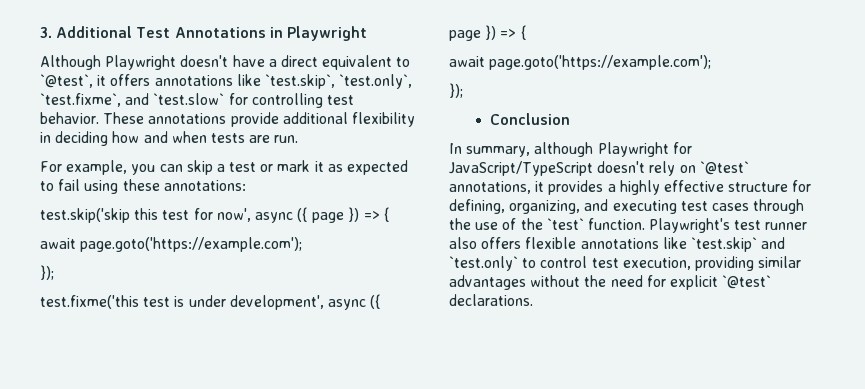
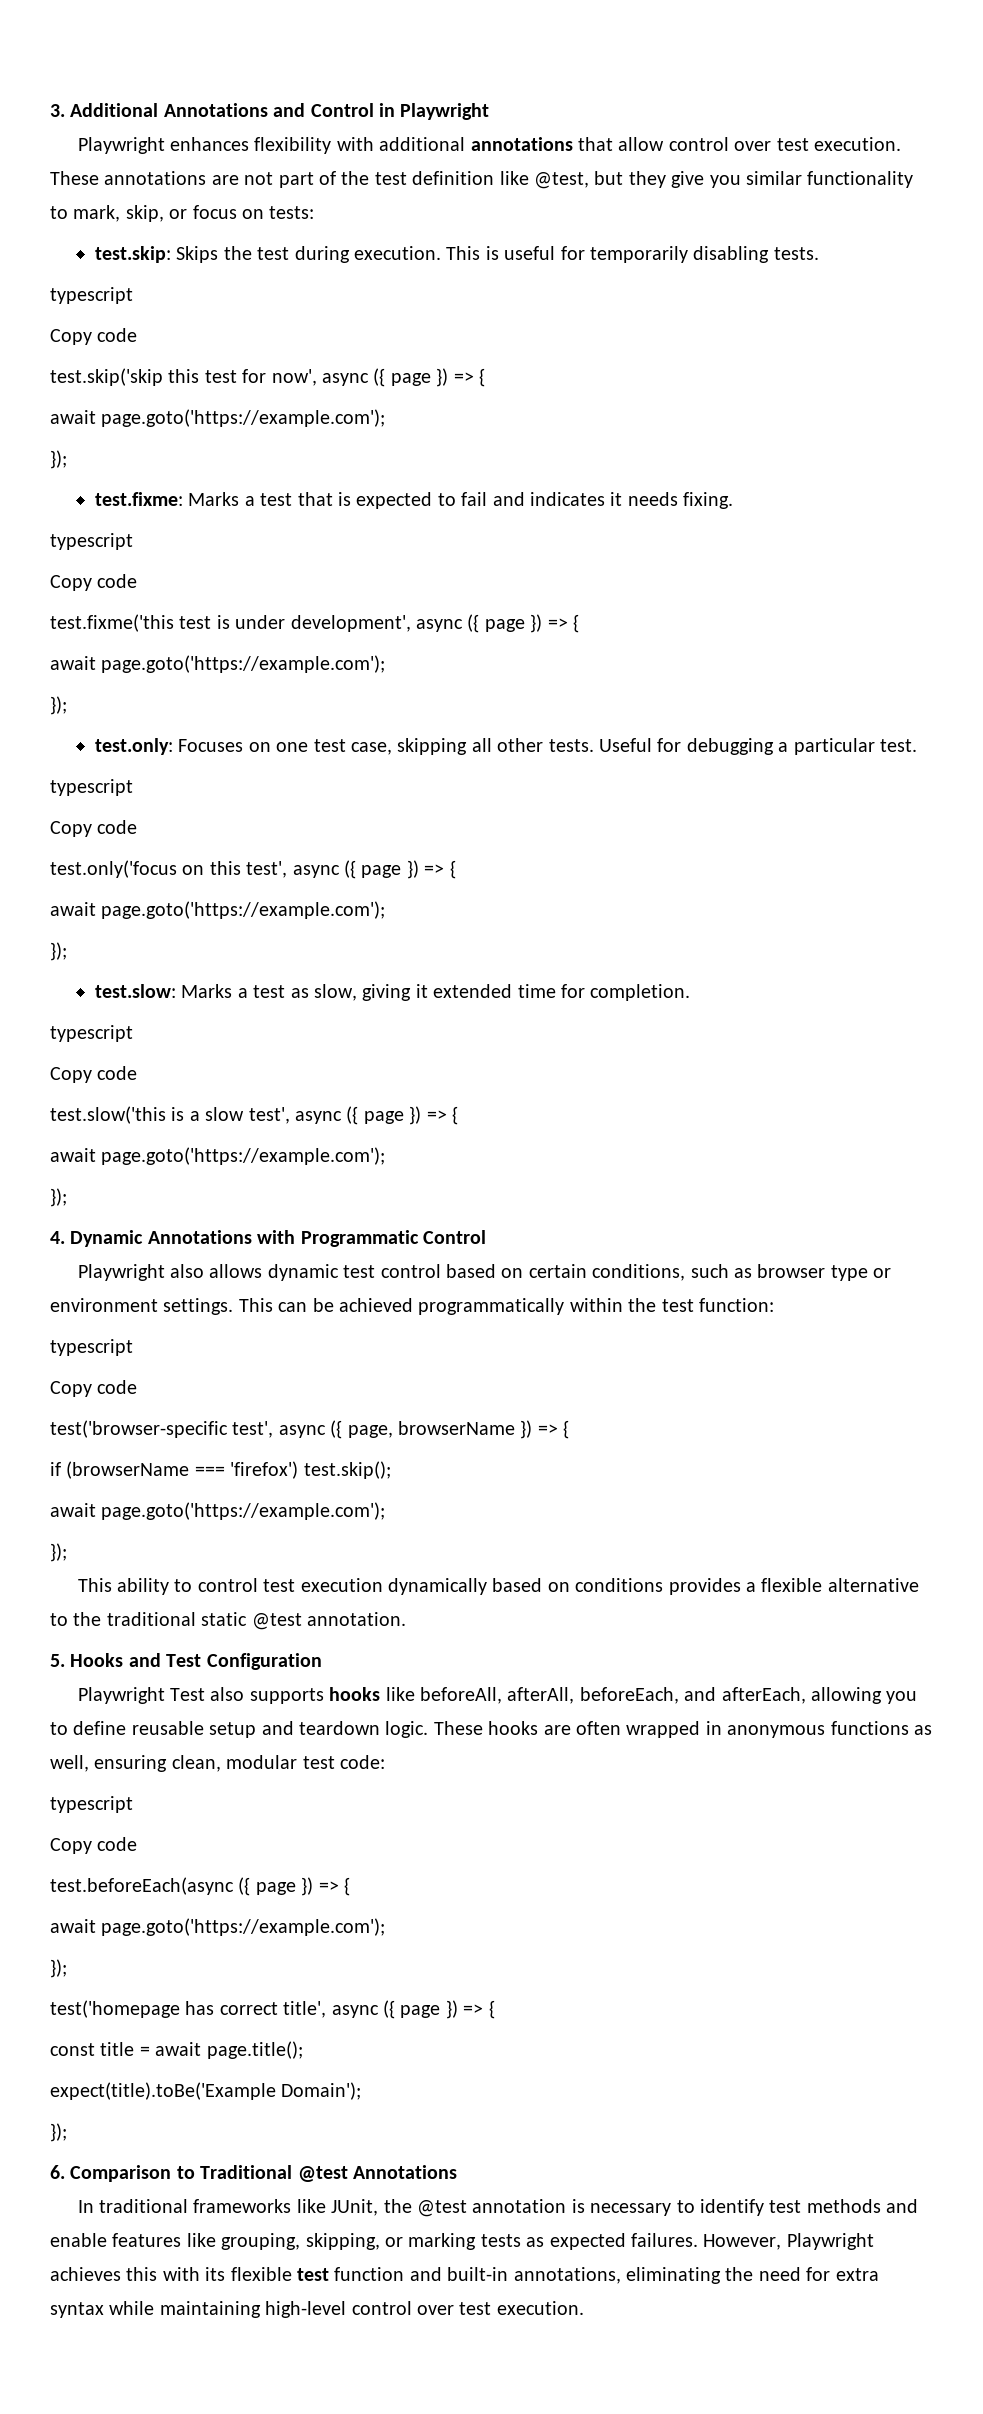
- 3. Additional Test Annotations in Playwright
+ 3. Additional Annotations and Control in Playwright
- Although Playwright doesn't have a direct equivalent to `@test`, it offers annotations like `test.skip`, `test.only`, `test.fixme`, and `test.slow` for controlling test behavior. These annotations provide additional flexibility in deciding how and when tests are run.
- For example, you can skip a test or mark it as expected to fail using these annotations:
+ Playwright enhances flexibility with additional annotations that allow control over test execution. These annotations are not part of the test definition like @test, but they give you similar functionality to mark, skip, or focus on tests:
+ test.skip: Skips the test during execution. This is useful for temporarily disabling tests.
+ typescript
+ Copy code
+ test.fixme: Marks a test that is expected to fail and indicates it needs fixing.
+ typescript
+ Copy code
- Conclusion
- In summary, although Playwright for JavaScript/TypeScript doesn't rely on `@test` annotations, it provides a highly effective structure for defining, organizing, and executing test cases through the use of the `test` function. Playwright's test runner also offers flexible annotations like `test.skip` and `test.only` to control test execution, providing similar advantages without the need for explicit `@test` declarations.
+ test.only: Focuses on one test case, skipping all other tests. Useful for debugging a particular test.
+ typescript
+ Copy code
+ test.only('focus on this test', async ({ page }) => {
+ await page.goto('https://example.com');
+ });
+ test.slow: Marks a test as slow, giving it extended time for completion.
+ typescript
+ Copy code
+ test.slow('this is a slow test', async ({ page }) => {
+ await page.goto('https://example.com');
+ });
+ 4. Dynamic Annotations with Programmatic Control
+ Playwright also allows dynamic test control based on certain conditions, such as browser type or environment settings. This can be achieved programmatically within the test function:
+ typescript
+ Copy code
+ test('browser-specific test', async ({ page, browserName }) => {
+ if (browserName === 'firefox') test.skip();
+ await page.goto('https://example.com');
+ });
+ This ability to control test execution dynamically based on conditions provides a flexible alternative to the traditional static @test annotation.
+ 5. Hooks and Test Configuration
+ Playwright Test also supports hooks like beforeAll, afterAll, beforeEach, and afterEach, allowing you to define reusable setup and teardown logic. These hooks are often wrapped in anonymous functions as well, ensuring clean, modular test code:
+ typescript
+ Copy code
+ test.beforeEach(async ({ page }) => {
+ await page.goto('https://example.com');
+ });
+ test('homepage has correct title', async ({ page }) => {
+ const title = await page.title();
+ expect(title).toBe('Example Domain');
+ });
+ 6. Comparison to Traditional @test Annotations
+ In traditional frameworks like JUnit, the @test annotation is necessary to identify test methods and enable features like grouping, skipping, or marking tests as expected failures. However, Playwright achieves this with its flexible test function and built-in annotations, eliminating the need for extra syntax while maintaining high-level control over test execution.

